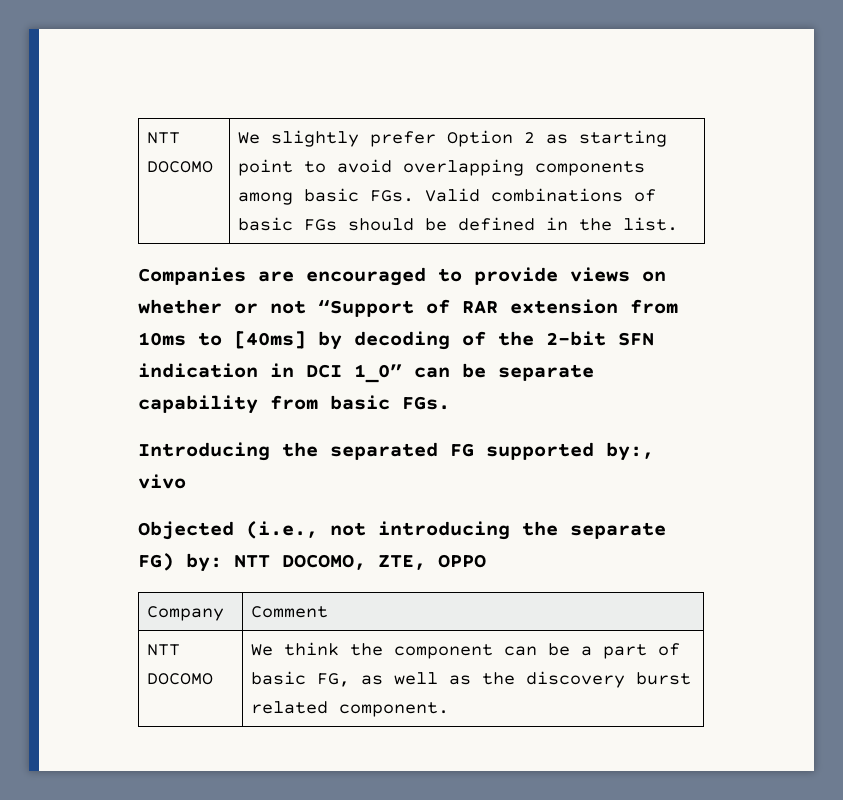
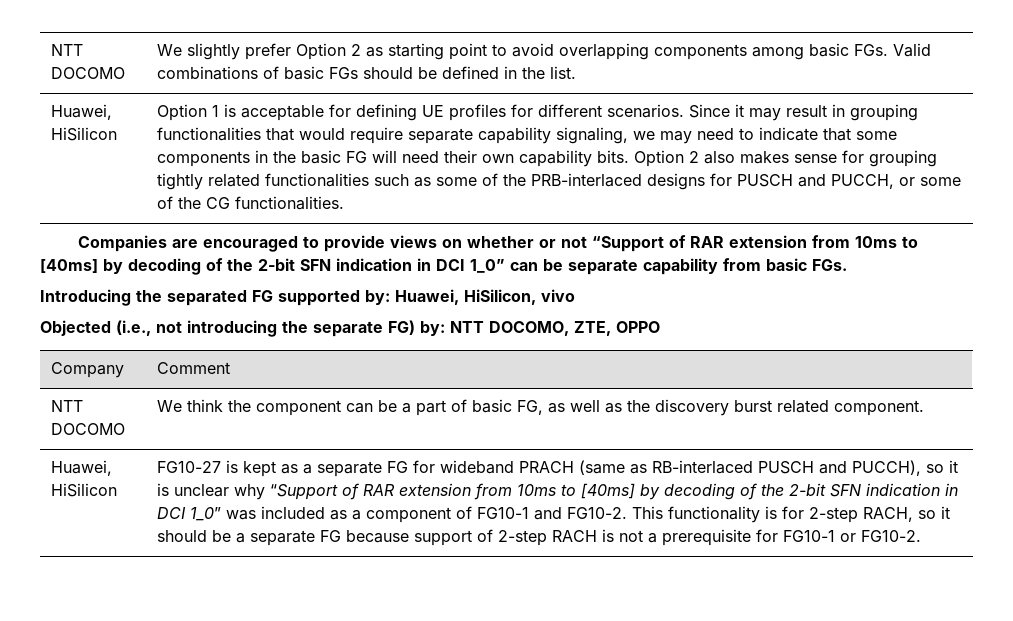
+ Huawei, HiSilicon | Option 1 is acceptable for defining UE profiles for different scenarios. Since it may result in grouping functionalities that would require separate capability signaling, we may need to indicate that some components in the basic FG will need their own capability bits. Option 2 also makes sense for grouping tightly related functionalities such as some of the PRB-interlaced designs for PUSCH and PUCCH, or some of the CG functionalities.
- Introducing the separated FG supported by:, vivo
+ Introducing the separated FG supported by: Huawei, HiSilicon, vivo
+ Huawei, HiSilicon | FG10-27 is kept as a separate FG for wideband PRACH (same as RB-interlaced PUSCH and PUCCH), so it is unclear why “Support of RAR extension from 10ms to [40ms] by decoding of the 2-bit SFN indication in DCI 1_0” was included as a component of FG10-1 and FG10-2. This functionality is for 2-step RACH, so it should be a separate FG because support of 2-step RACH is not a prerequisite for FG10-1 or FG10-2.

